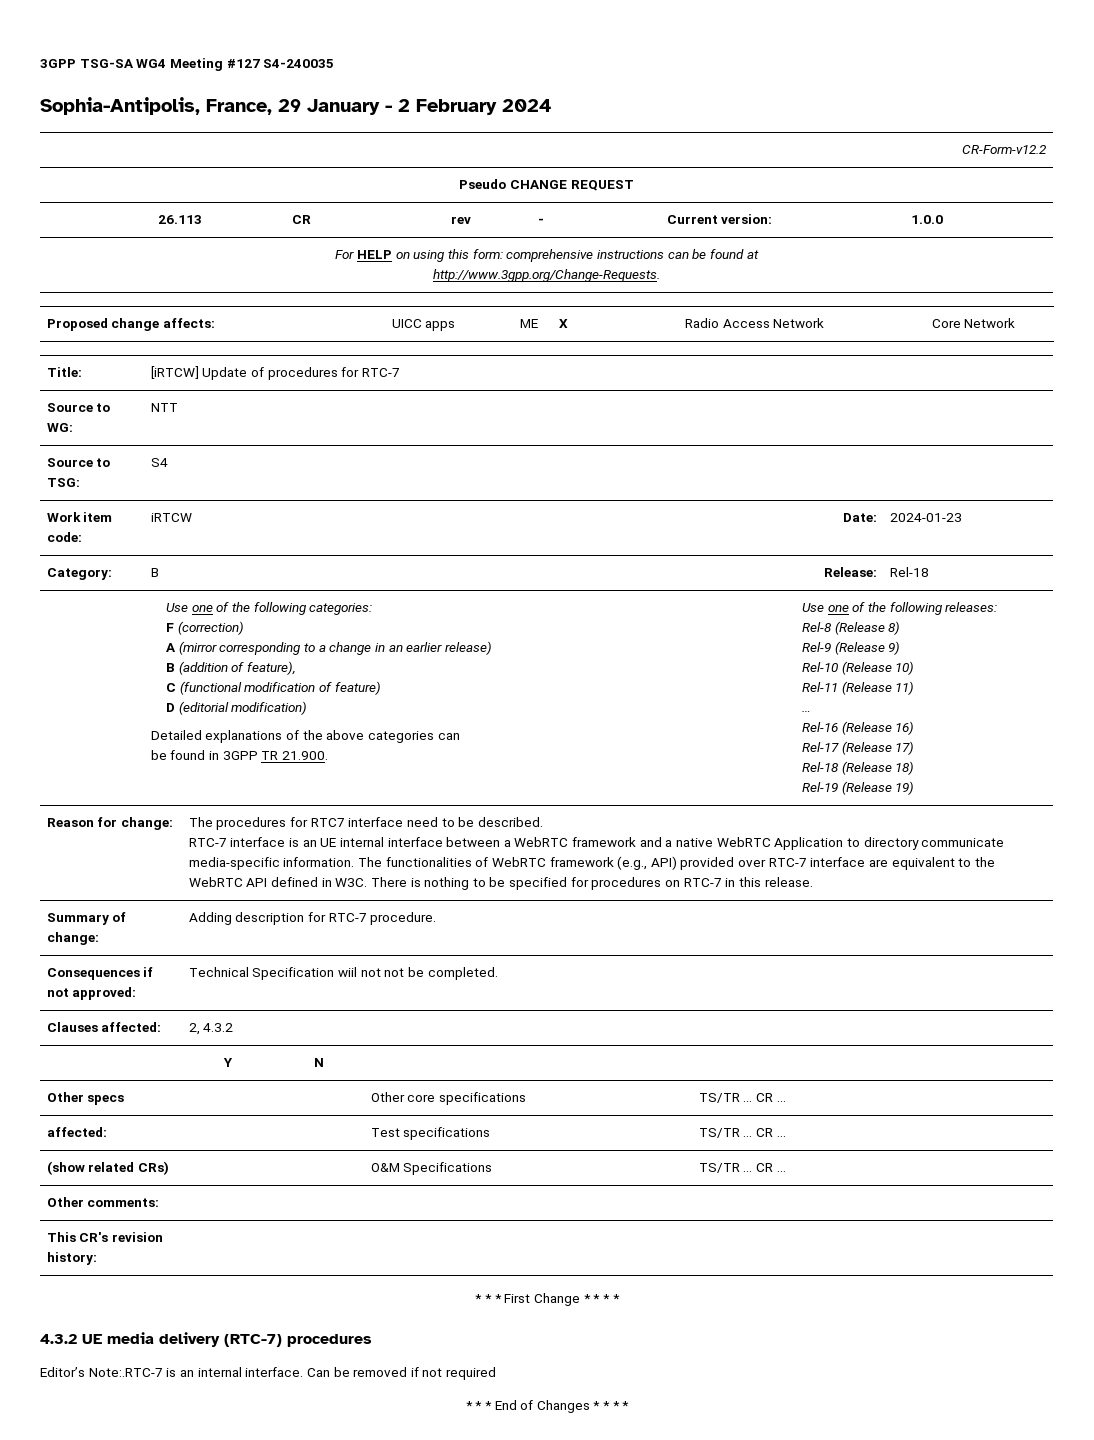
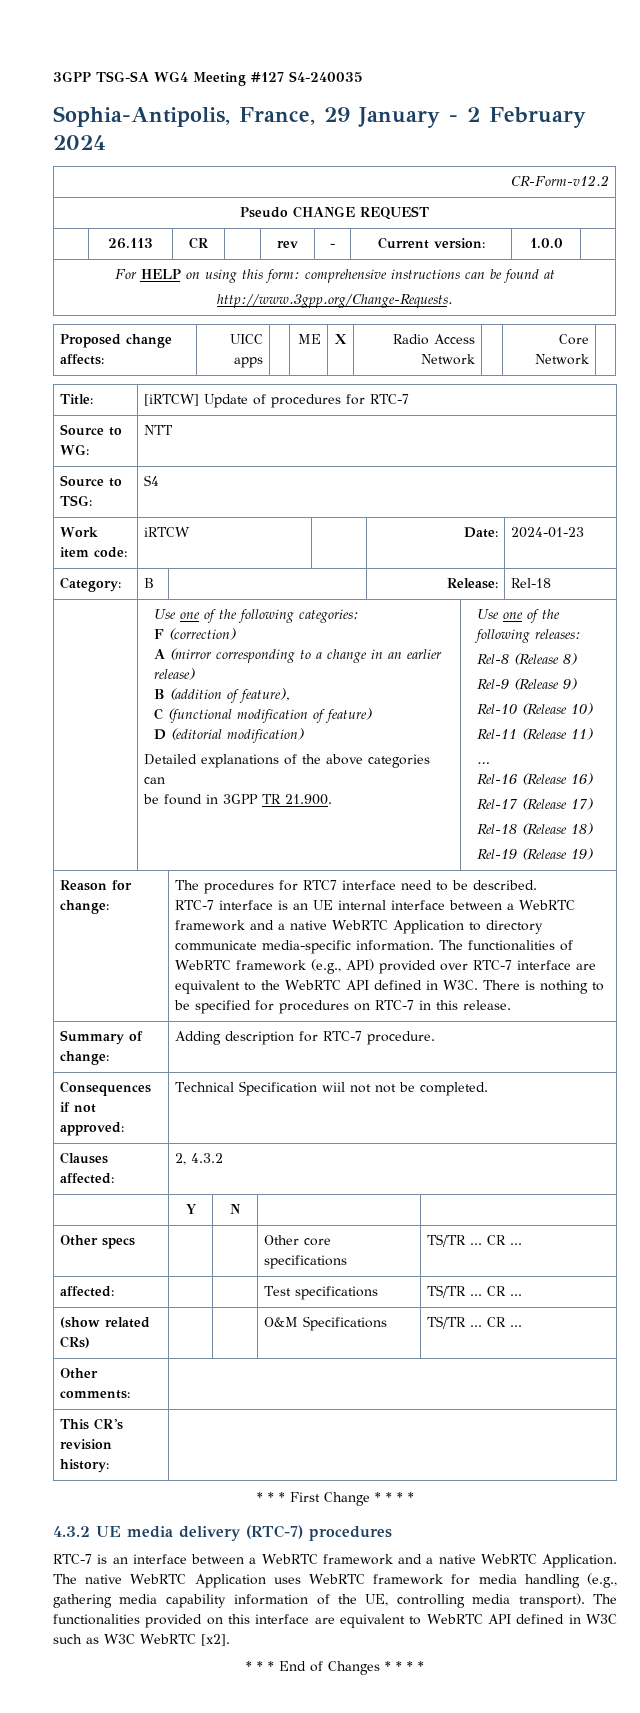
- Editor’s Note:.RTC-7 is an internal interface. Can be removed if not required
+ RTC-7 is an interface between a WebRTC framework and a native WebRTC Application. The native WebRTC Application uses WebRTC framework for media handling (e.g., gathering media capability information of the UE, controlling media transport). The functionalities provided on this interface are equivalent to WebRTC API defined in W3C such as W3C WebRTC [x2].

